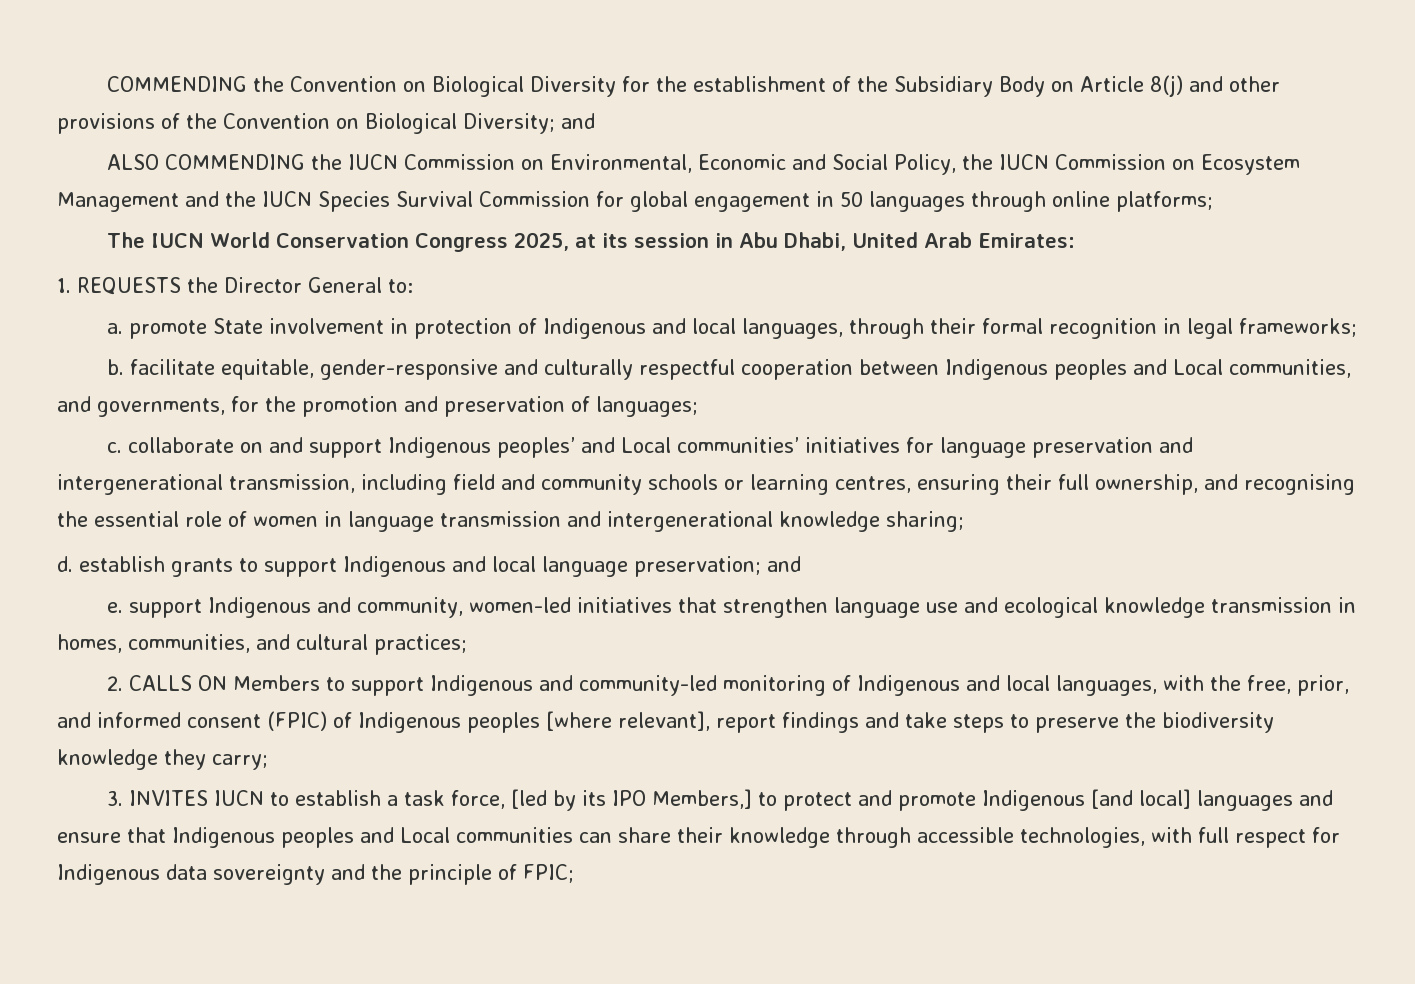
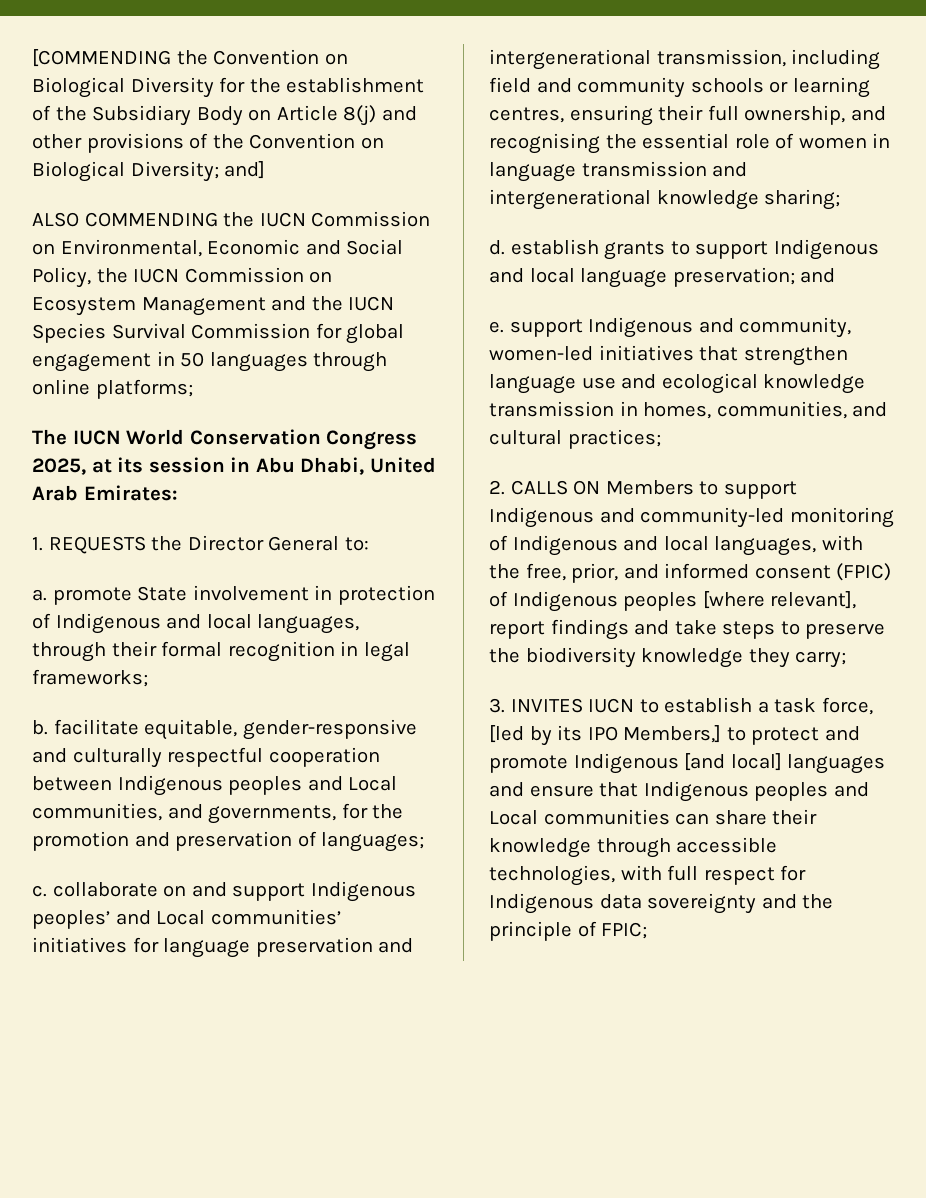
- COMMENDING the Convention on Biological Diversity for the establishment of the Subsidiary Body on Article 8(j) and other provisions of the Convention on Biological Diversity; and
+ [COMMENDING the Convention on Biological Diversity for the establishment of the Subsidiary Body on Article 8(j) and other provisions of the Convention on Biological Diversity; and]

